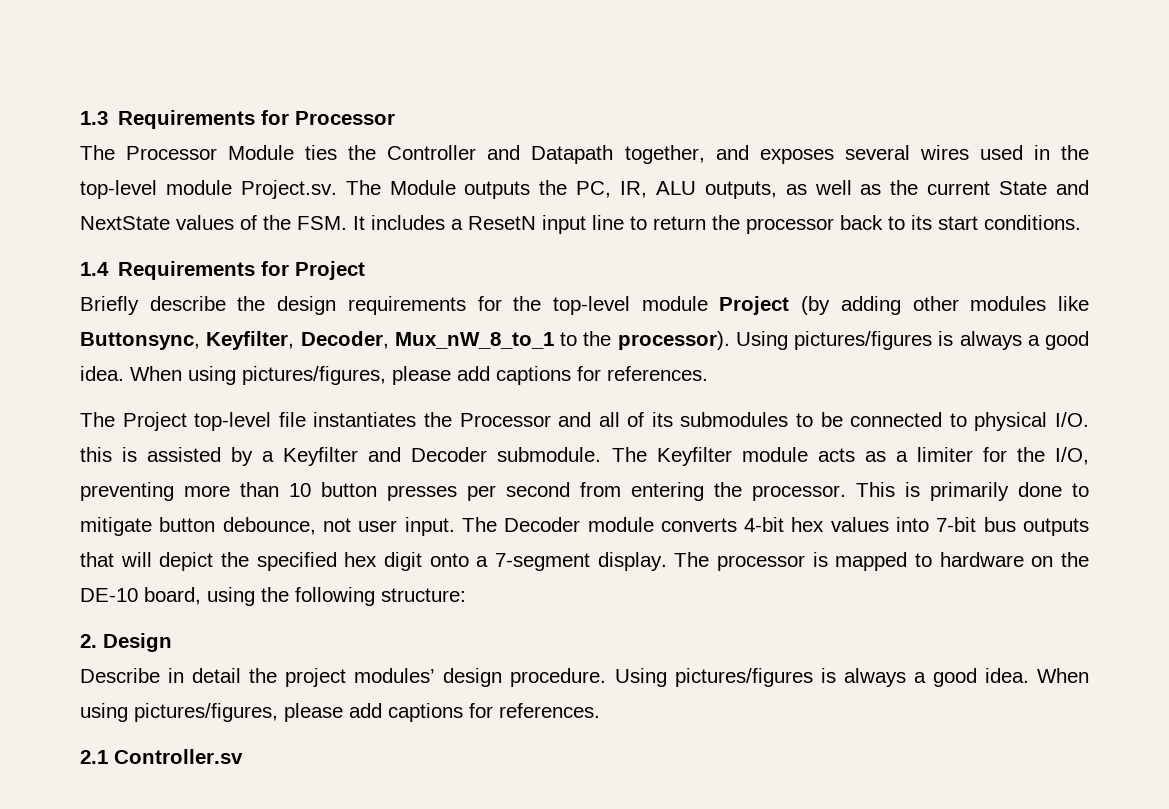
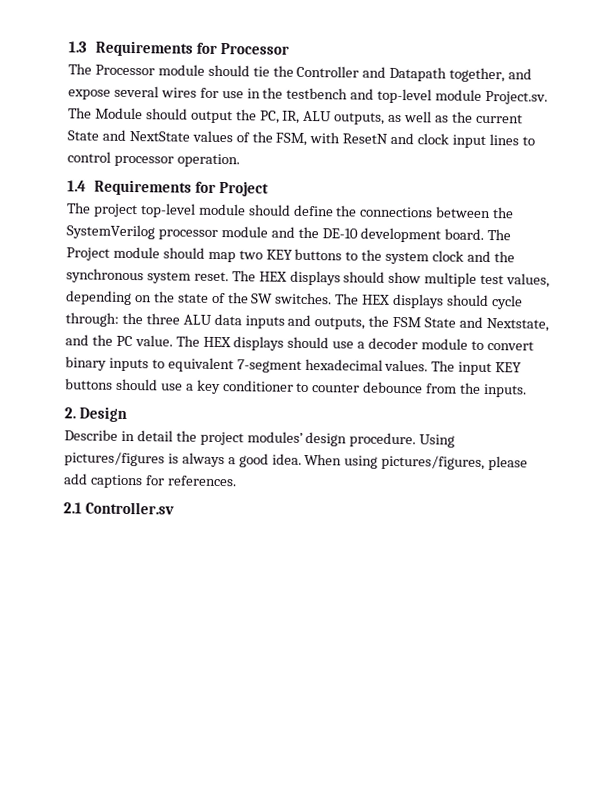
- The Processor Module ties the Controller and Datapath together, and exposes several wires used in the top-level module Project.sv. The Module outputs the PC, IR, ALU outputs, as well as the current State and NextState values of the FSM. It includes a ResetN input line to return the processor back to its start conditions.
+ The Processor module should tie the Controller and Datapath together, and expose several wires for use in the testbench and top-level module Project.sv. The Module should output the PC, IR, ALU outputs, as well as the current State and NextState values of the FSM, with ResetN and clock input lines to control processor operation.
  1.4 Requirements for Project
- Briefly describe the design requirements for the top-level module Project (by adding other modules like Buttonsync, Keyfilter, Decoder, Mux_nW_8_to_1 to the processor). Using pictures/figures is always a good idea. When using pictures/figures, please add captions for references.
- The Project top-level file instantiates the Processor and all of its submodules to be connected to physical I/O. this is assisted by a Keyfilter and Decoder submodule. The Keyfilter module acts as a limiter for the I/O, preventing more than 10 button presses per second from entering the processor. This is primarily done to mitigate button debounce, not user input. The Decoder module converts 4-bit hex values into 7-bit bus outputs that will depict the specified hex digit onto a 7-segment display. The processor is mapped to hardware on the DE-10 board, using the following structure:
+ The project top-level module should define the connections between the SystemVerilog processor module and the DE-10 development board. The Project module should map two KEY buttons to the system clock and the synchronous system reset. The HEX displays should show multiple test values, depending on the state of the SW switches. The HEX displays should cycle through: the three ALU data inputs and outputs, the FSM State and Nextstate, and the PC value. The HEX displays should use a decoder module to convert binary inputs to equivalent 7-segment hexadecimal values. The input KEY buttons should use a key conditioner to counter debounce from the inputs.

